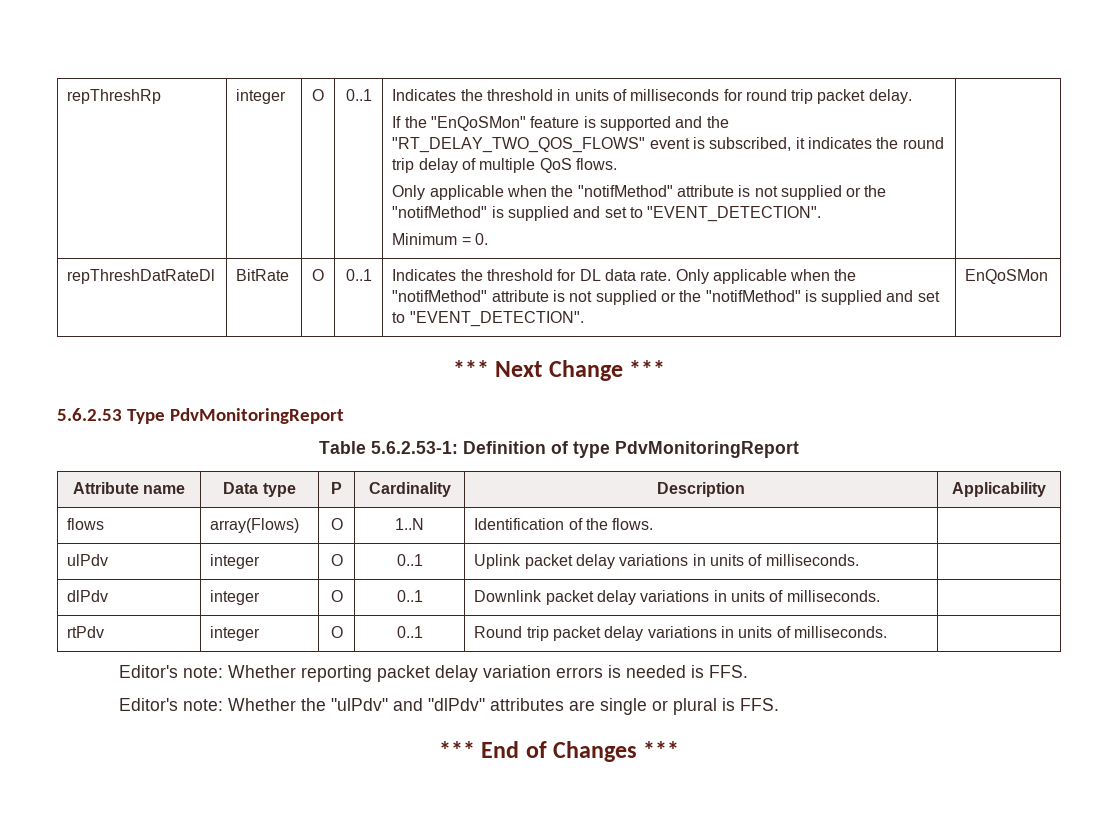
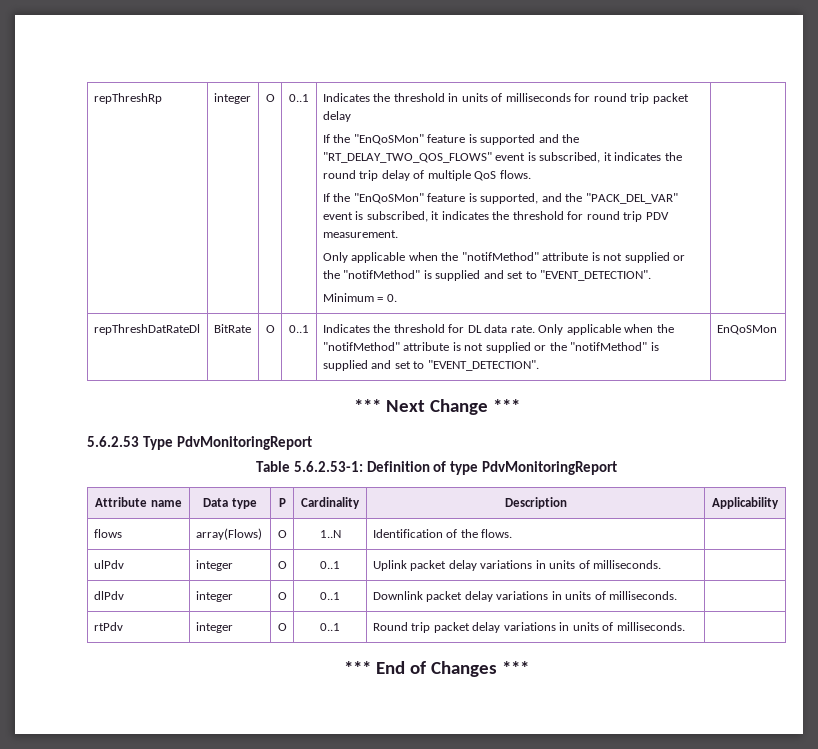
- Indicates the threshold in units of milliseconds for round trip packet delay.
+ Indicates the threshold in units of milliseconds for round trip packet delay
+ If the "EnQoSMon" feature is supported, and the "PACK_DEL_VAR" event is subscribed, it indicates the threshold for round trip PDV measurement.
- Editor's note: Whether reporting packet delay variation errors is needed is FFS.
- Editor's note: Whether the "ulPdv" and "dlPdv" attributes are single or plural is FFS.

